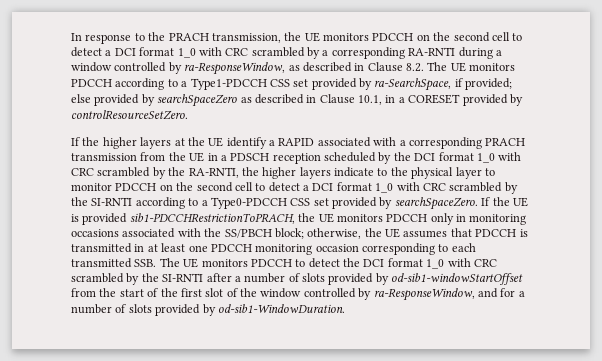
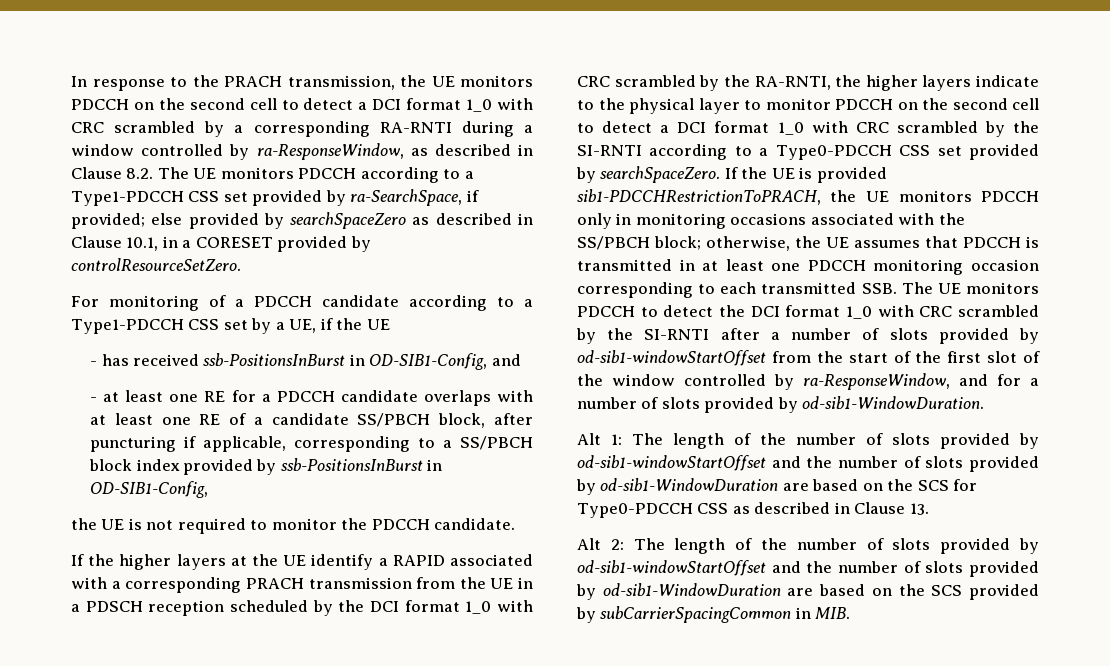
+ For monitoring of a PDCCH candidate according to a Type1-PDCCH CSS set by a UE, if the UE
+ - has received ssb-PositionsInBurst in OD-SIB1-Config, and
+ - at least one RE for a PDCCH candidate overlaps with at least one RE of a candidate SS/PBCH block, after puncturing if applicable, corresponding to a SS/PBCH block index provided by ssb-PositionsInBurst in OD-SIB1-Config,
+ the UE is not required to monitor the PDCCH candidate.
+ Alt 1: The length of the number of slots provided by od-sib1-windowStartOffset and the number of slots provided by od-sib1-WindowDuration are based on the SCS for Type0-PDCCH CSS as described in Clause 13.
+ Alt 2: The length of the number of slots provided by od-sib1-windowStartOffset and the number of slots provided by od-sib1-WindowDuration are based on the SCS provided by subCarrierSpacingCommon in MIB.

